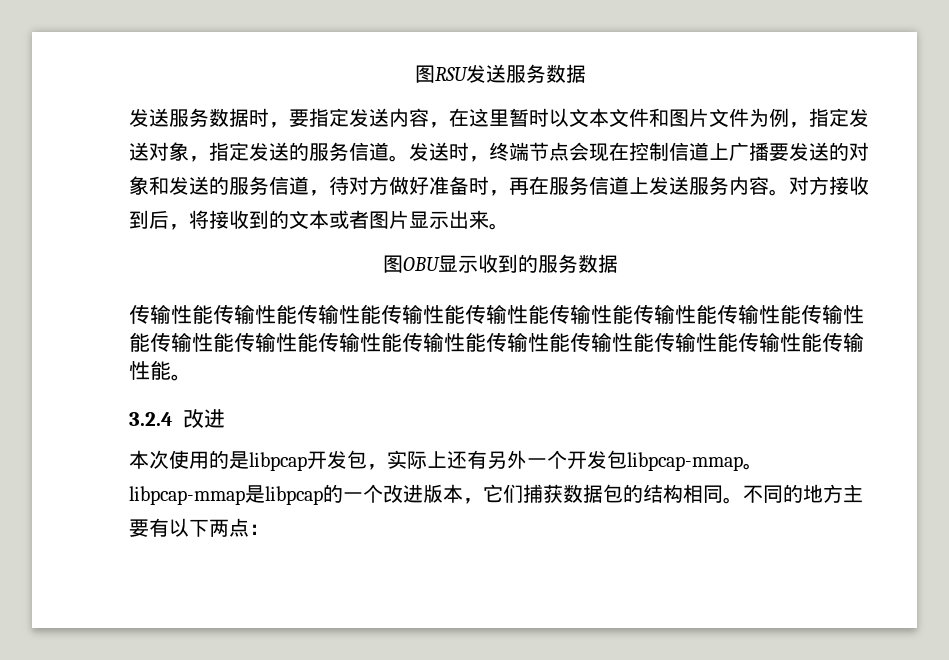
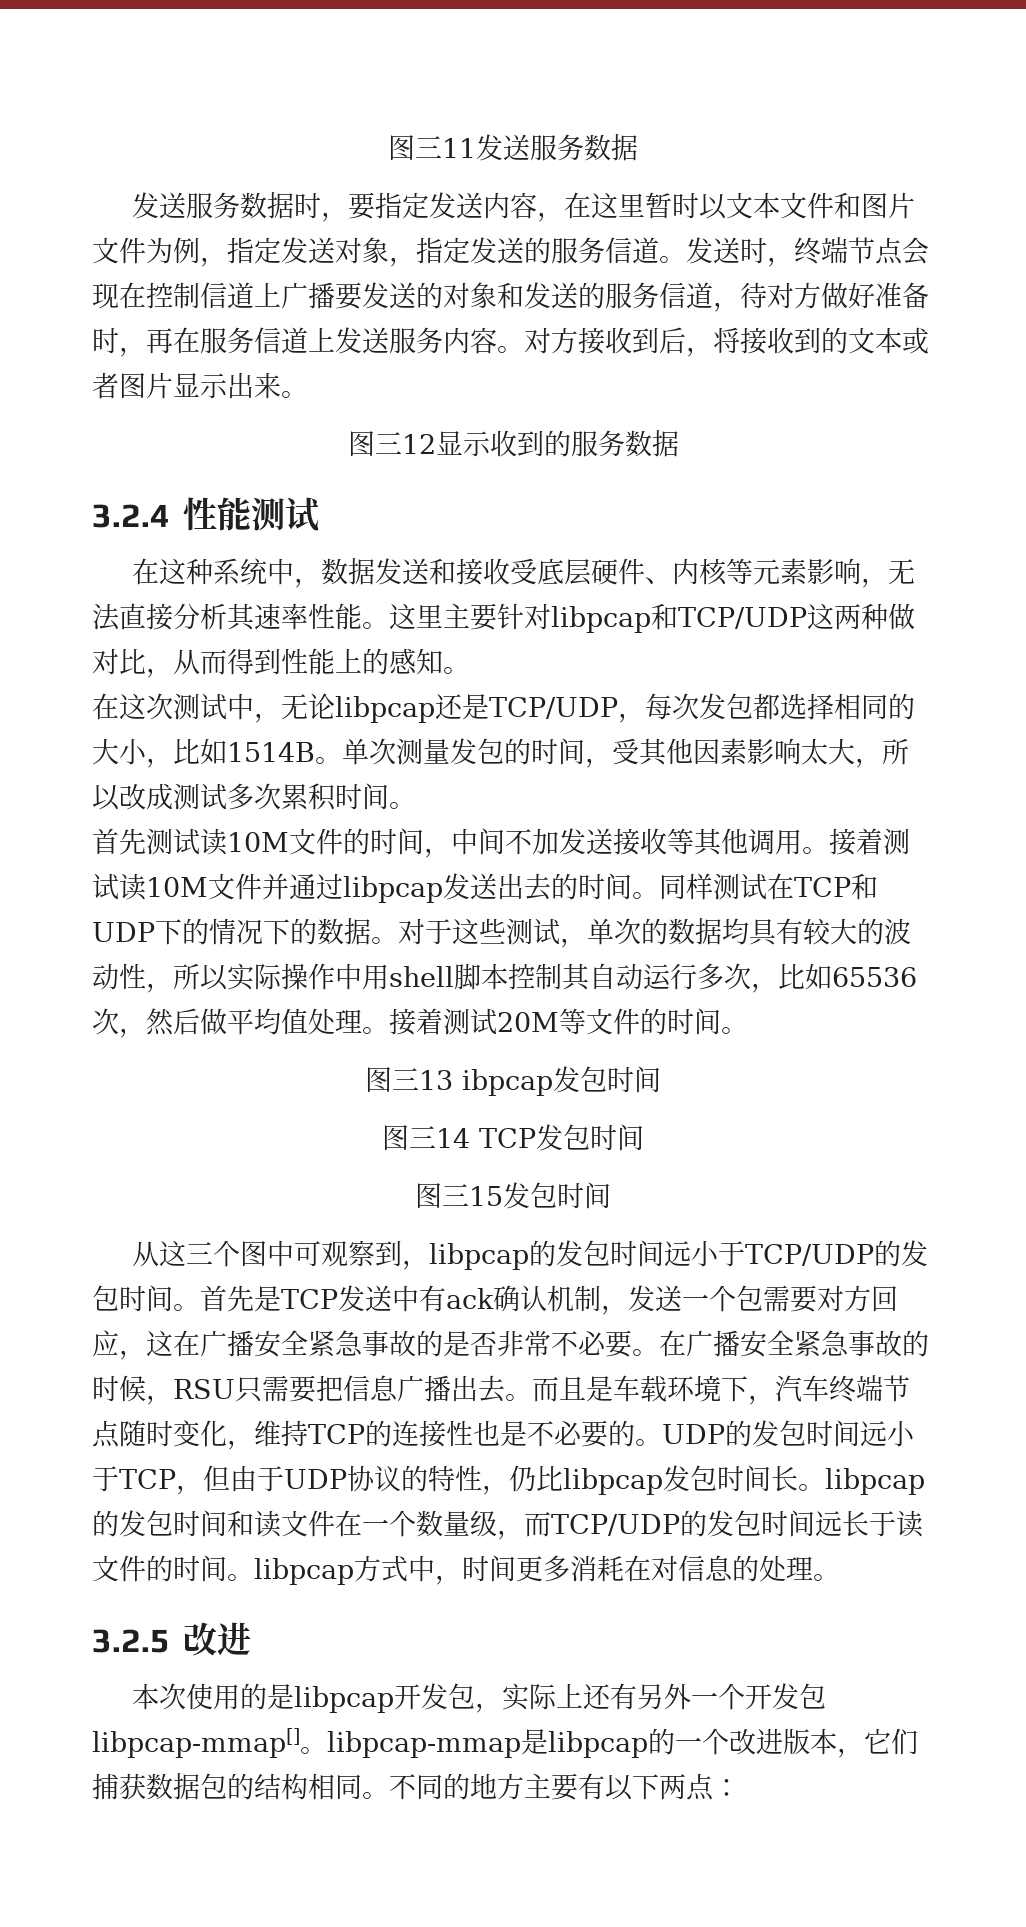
- 图RSU发送服务数据
+ 图三11发送服务数据
- 图OBU显示收到的服务数据
+ 图三12显示收到的服务数据
- 传输性能传输性能传输性能传输性能传输性能传输性能传输性能传输性能传输性能传输性能传输性能传输性能传输性能传输性能传输性能传输性能传输性能传输性能。
- 3.2.4改进
+ 3.2.4性能测试
+ 在这种系统中，数据发送和接收受底层硬件、内核等元素影响，无法直接分析其速率性能。这里主要针对libpcap和TCP/UDP这两种做对比，从而得到性能上的感知。
+ 在这次测试中，无论libpcap还是TCP/UDP，每次发包都选择相同的大小，比如1514B。单次测量发包的时间，受其他因素影响太大，所以改成测试多次累积时间。
+ 首先测试读10M文件的时间，中间不加发送接收等其他调用。接着测试读10M文件并通过libpcap发送出去的时间。同样测试在TCP和UDP下的情况下的数据。对于这些测试，单次的数据均具有较大的波动性，所以实际操作中用shell脚本控制其自动运行多次，比如65536次，然后做平均值处理。接着测试20M等文件的时间。
+ 图三13 ibpcap发包时间
+ 图三14 TCP发包时间
+ 图三15发包时间
+ 从这三个图中可观察到，libpcap的发包时间远小于TCP/UDP的发包时间。首先是TCP发送中有ack确认机制，发送一个包需要对方回应，这在广播安全紧急事故的是否非常不必要。在广播安全紧急事故的时候，RSU只需要把信息广播出去。而且是车载环境下，汽车终端节点随时变化，维持TCP的连接性也是不必要的。UDP的发包时间远小于TCP，但由于UDP协议的特性，仍比libpcap发包时间长。libpcap的发包时间和读文件在一个数量级，而TCP/UDP的发包时间远长于读文件的时间。libpcap方式中，时间更多消耗在对信息的处理。
+ 3.2.5改进
- 本次使用的是libpcap开发包，实际上还有另外一个开发包libpcap-mmap。libpcap-mmap是libpcap的一个改进版本，它们捕获数据包的结构相同。
+ 本次使用的是libpcap开发包，实际上还有另外一个开发包libpcap-mmap[]。libpcap-mmap是libpcap的一个改进版本，它们捕获数据包的结构相同。

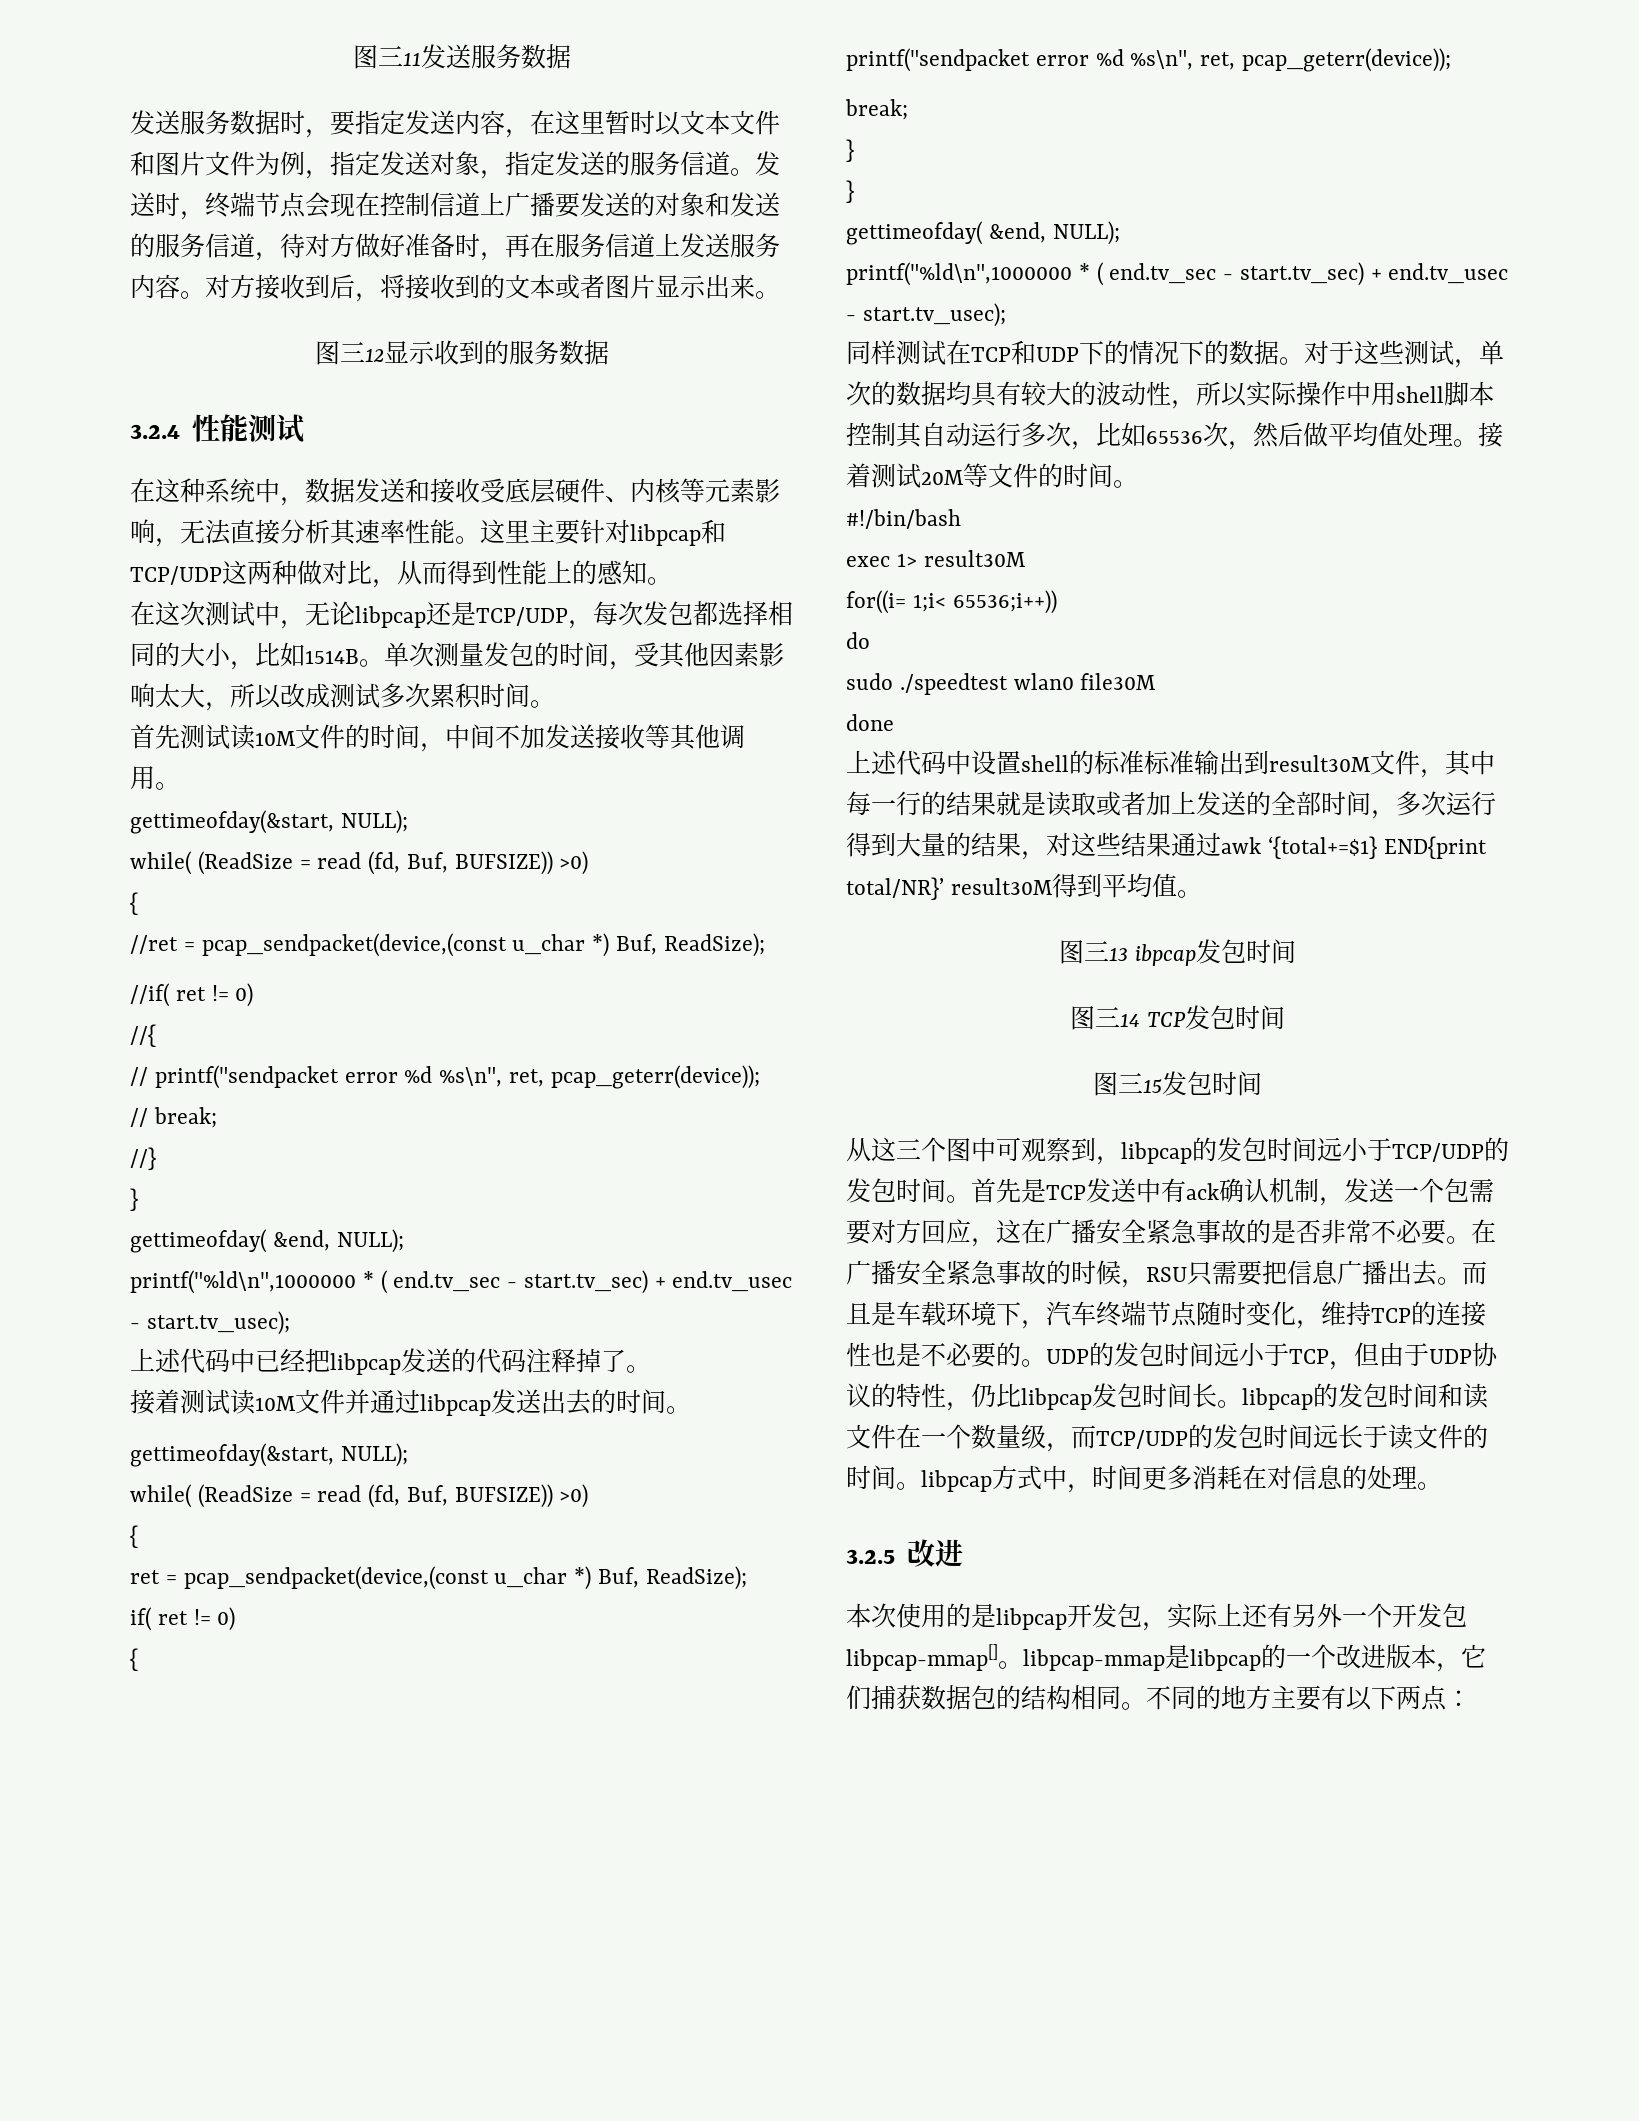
- 首先测试读10M文件的时间，中间不加发送接收等其他调用。接着测试读10M文件并通过libpcap发送出去的时间。同样测试在TCP和UDP下的情况下的数据。
+ 首先测试读10M文件的时间，中间不加发送接收等其他调用。
+ gettimeofday(&start, NULL);
+ while( (ReadSize = read (fd, Buf, BUFSIZE)) >0)
+ {
+ //ret = pcap_sendpacket(device,(const u_char *) Buf, ReadSize);
+ //if( ret != 0)
+ //{
+ // printf("sendpacket error %d %s\n", ret, pcap_geterr(device));
+ // break;
+ //}
+ }
+ gettimeofday( &end, NULL);
+ printf("%ld\n",1000000 * ( end.tv_sec - start.tv_sec) + end.tv_usec - start.tv_usec);
+ 上述代码中已经把libpcap发送的代码注释掉了。
+ 接着测试读10M文件并通过libpcap发送出去的时间。
+ gettimeofday(&start, NULL);
+ while( (ReadSize = read (fd, Buf, BUFSIZE)) >0)
+ {
+ ret = pcap_sendpacket(device,(const u_char *) Buf, ReadSize);
+ if( ret != 0)
+ {
+ printf("sendpacket error %d %s\n", ret, pcap_geterr(device));
+ break;
+ }
+ }
+ gettimeofday( &end, NULL);
+ printf("%ld\n",1000000 * ( end.tv_sec - start.tv_sec) + end.tv_usec - start.tv_usec);
+ 同样测试在TCP和UDP下的情况下的数据。
+ #!/bin/bash
+ exec 1> result30M
+ for((i= 1;i< 65536;i++))
+ do
+ sudo ./speedtest wlan0 file30M
+ done
+ 上述代码中设置shell的标准标准输出到result30M文件，其中每一行的结果就是读取或者加上发送的全部时间，多次运行得到大量的结果，对这些结果通过awk ‘{total+=$1} END{print total/NR}’ result30M得到平均值。

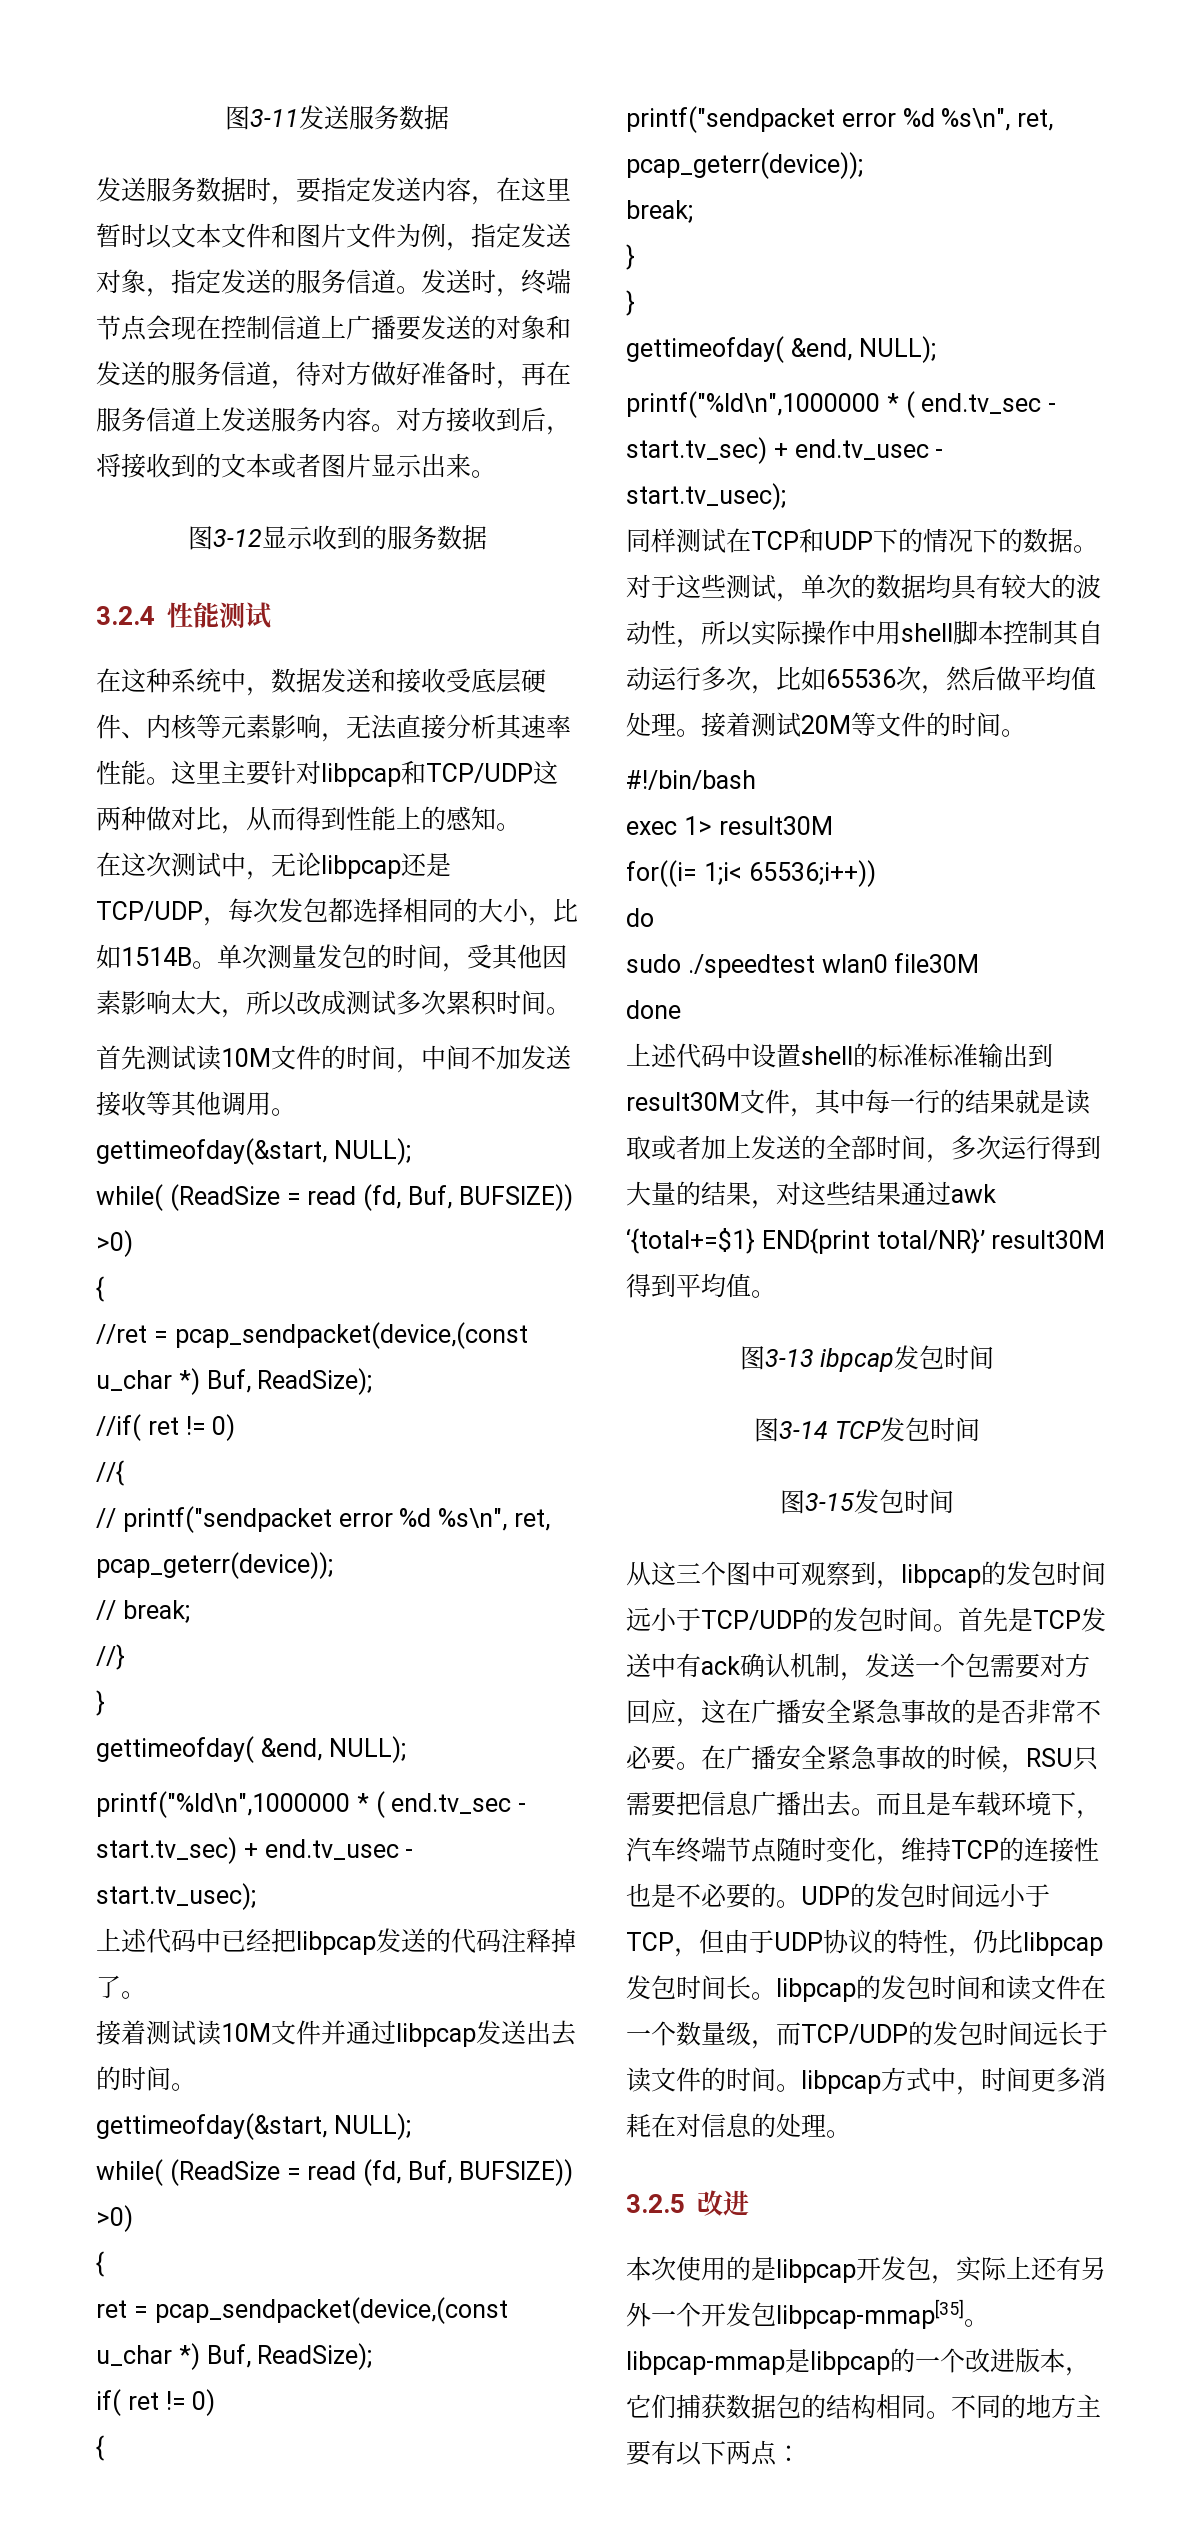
- 图三11发送服务数据
+ 图3-11发送服务数据
- 图三12显示收到的服务数据
+ 图3-12显示收到的服务数据
- 图三13 ibpcap发包时间
+ 图3-13 ibpcap发包时间
- 图三14 TCP发包时间
+ 图3-14 TCP发包时间
- 图三15发包时间
+ 图3-15发包时间
- 本次使用的是libpcap开发包，实际上还有另外一个开发包libpcap-mmap[]。libpcap-mmap是libpcap的一个改进版本，它们捕获数据包的结构相同。
+ 本次使用的是libpcap开发包，实际上还有另外一个开发包libpcap-mmap[35]。libpcap-mmap是libpcap的一个改进版本，它们捕获数据包的结构相同。

